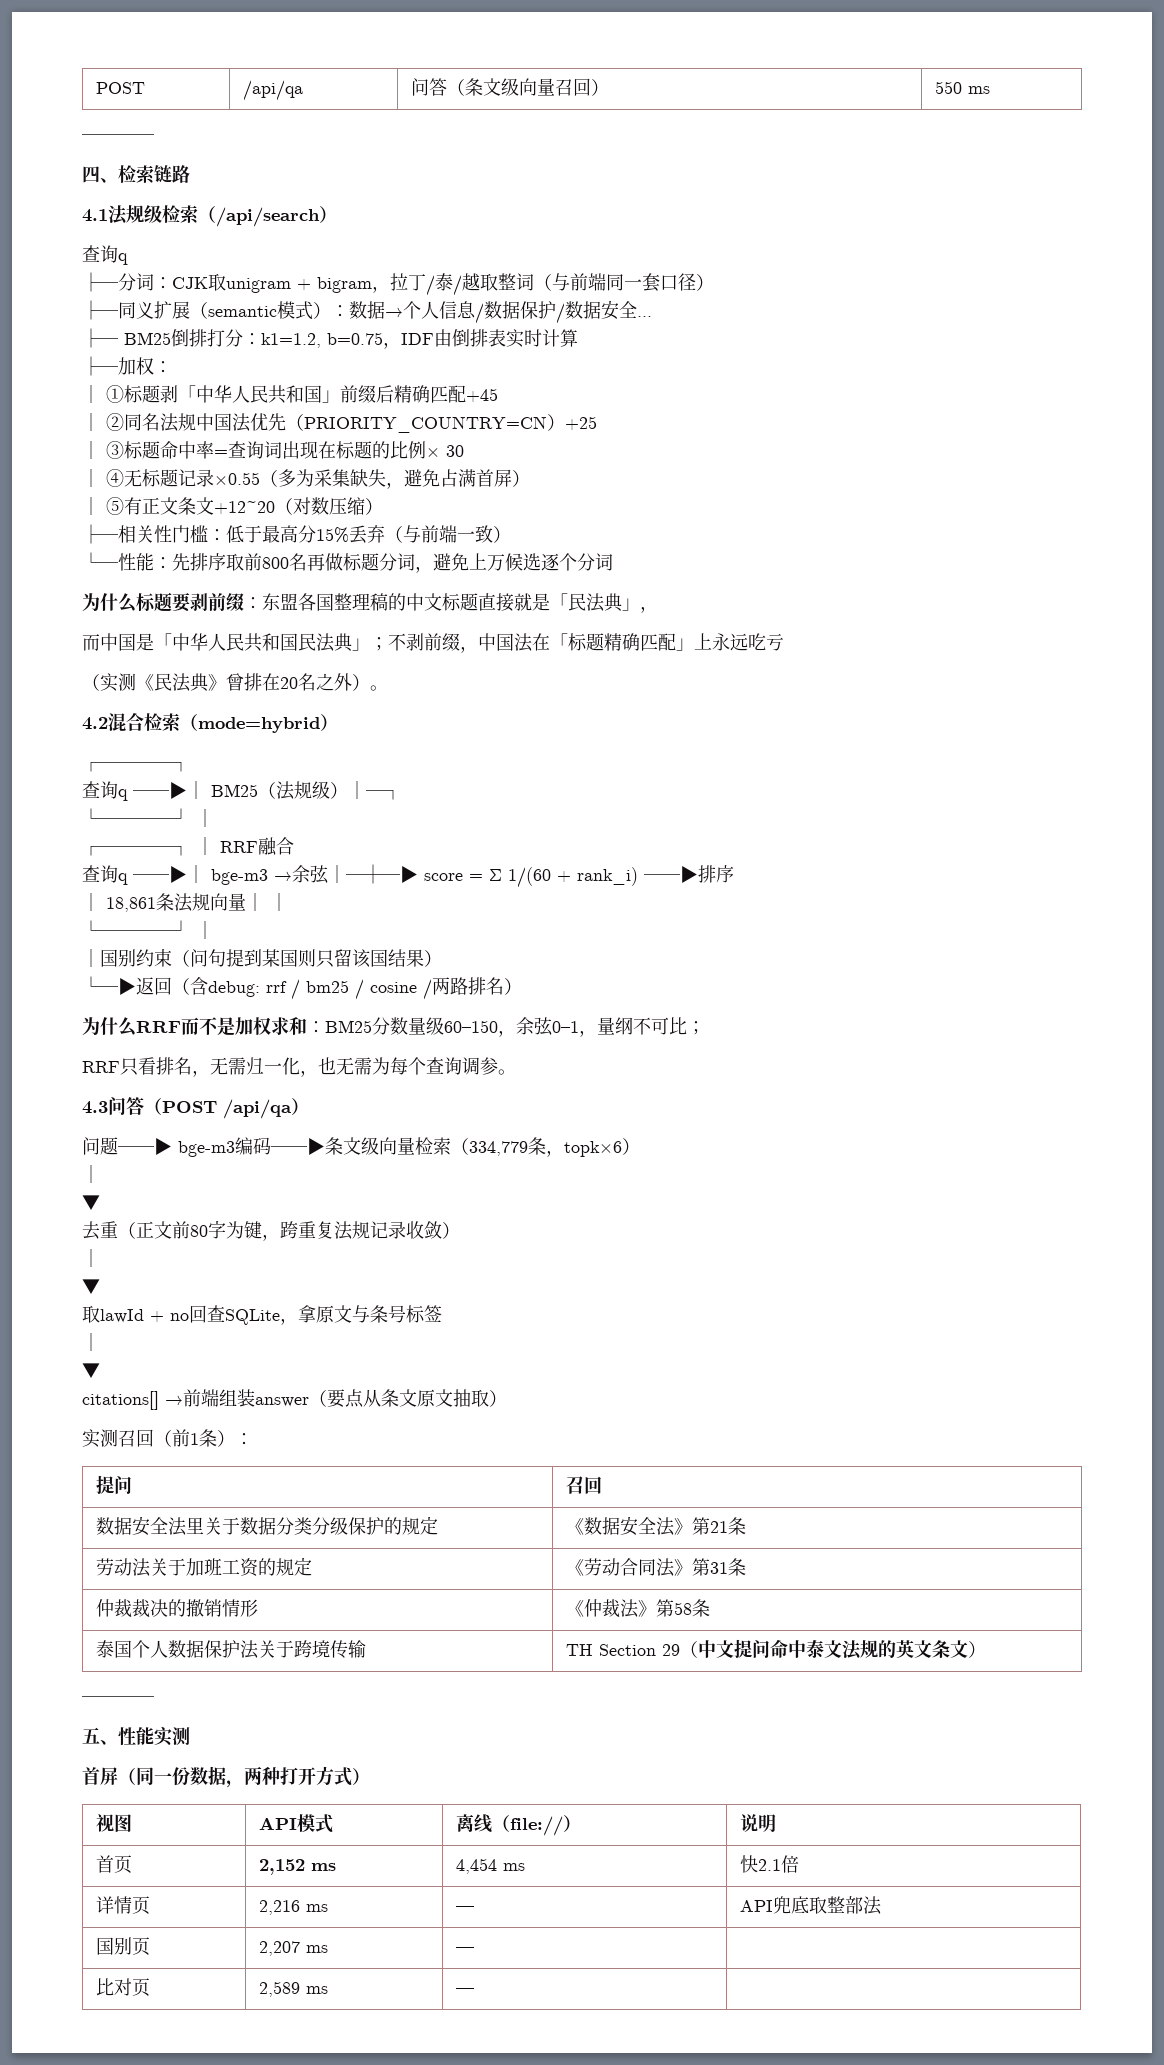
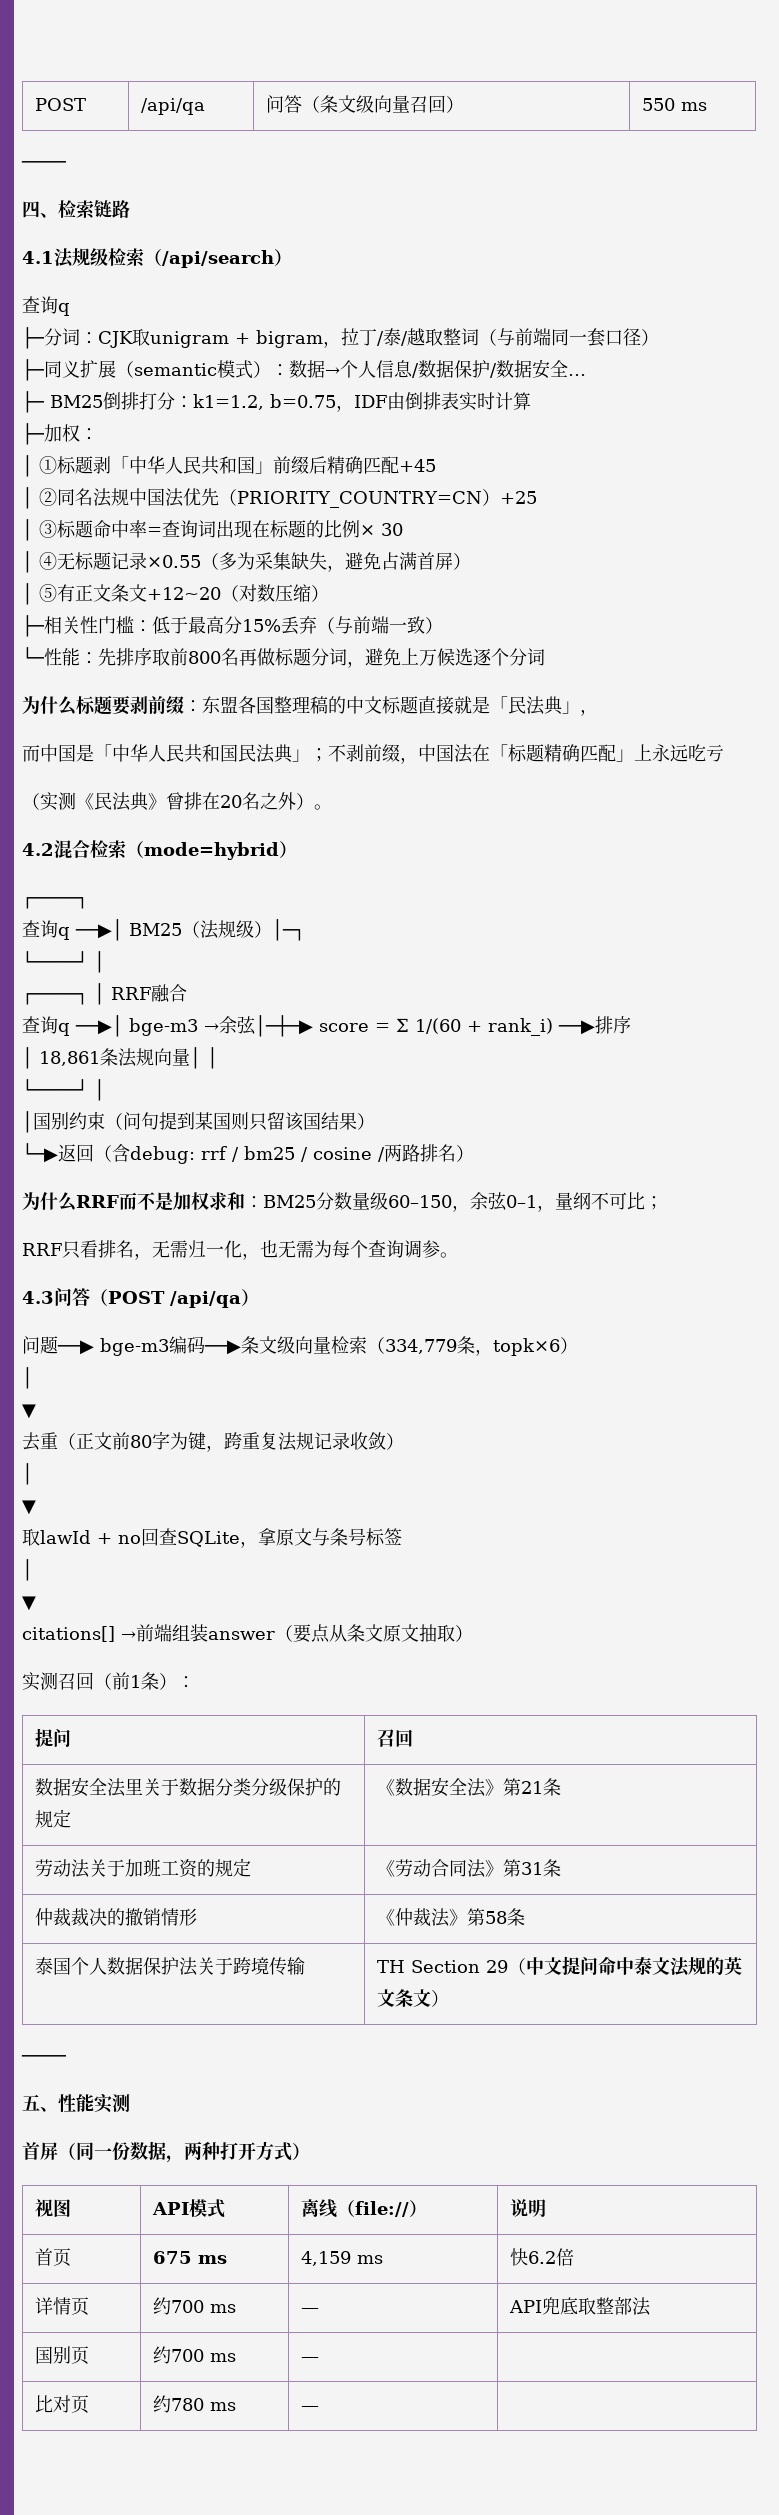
- 首页 | 2,152 ms | 4,454 ms | 快2.1倍
+ 首页 | 675 ms | 4,159 ms | 快6.2倍
- 详情页 | 2,216 ms | — | API兜底取整部法
+ 详情页 | 约700 ms | — | API兜底取整部法
- 国别页 | 2,207 ms | — |
+ 国别页 | 约700 ms | — |
- 比对页 | 2,589 ms | — |
+ 比对页 | 约780 ms | — |

